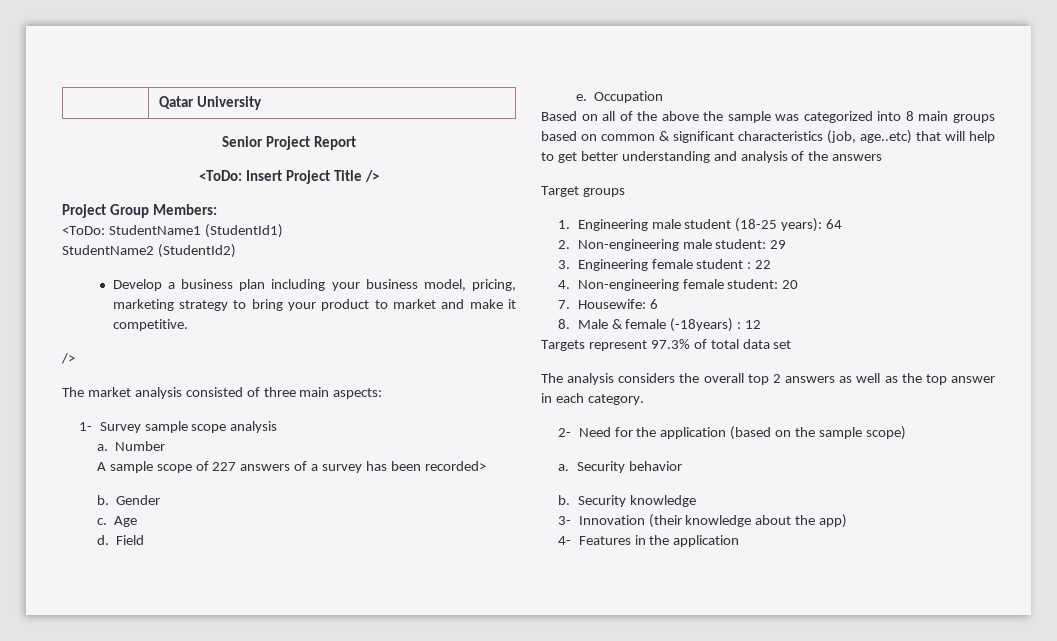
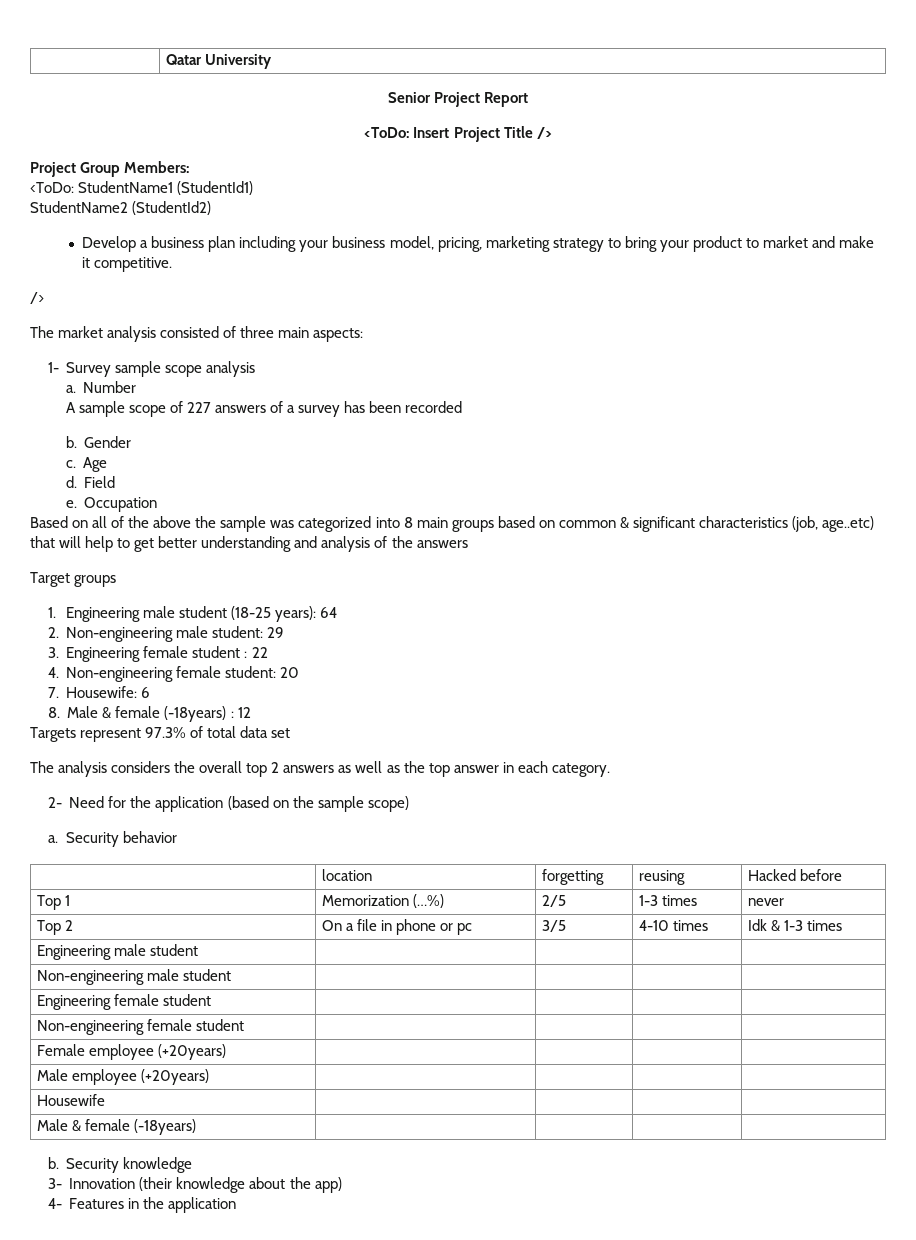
- A sample scope of 227 answers of a survey has been recorded>
+ A sample scope of 227 answers of a survey has been recorded
+ | location | forgetting | reusing | Hacked before
+ Top 1 | Memorization (…%) | 2/5 | 1-3 times | never
+ Top 2 | On a file in phone or pc | 3/5 | 4-10 times | Idk & 1-3 times
+ Engineering male student | | | |
+ Non-engineering male student | | | |
+ Engineering female student | | | |
+ Non-engineering female student | | | |
+ Female employee (+20years) | | | |
+ Male employee (+20years) | | | |
+ Housewife | | | |
+ Male & female (-18years) | | | |

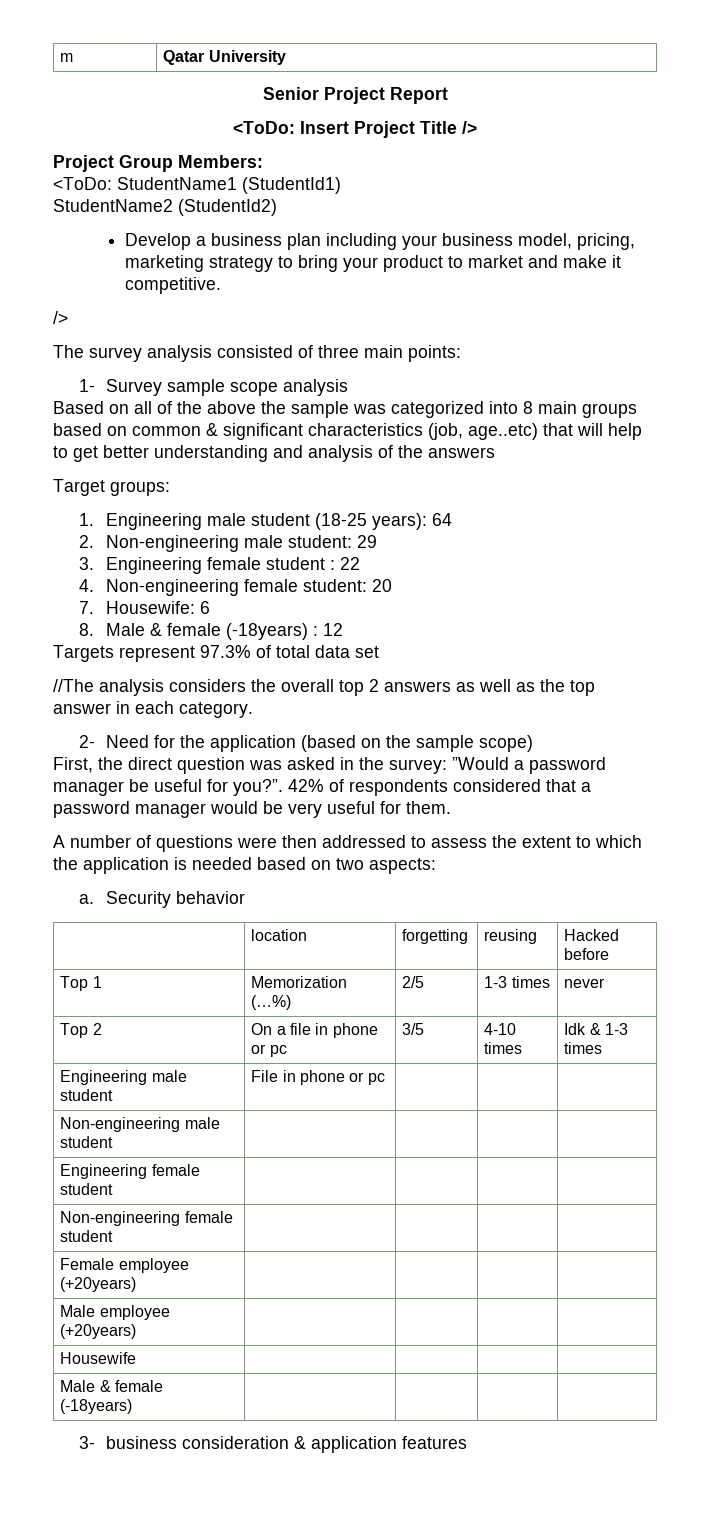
- | Qatar University
+ m | Qatar University
- The market analysis consisted of three main aspects:
+ The survey analysis consisted of three main points:
- a. Number
- A sample scope of 227 answers of a survey has been recorded
- b. Gender
- c. Age
- d. Field
- e. Occupation
- Target groups
+ Target groups:
- The analysis considers the overall top 2 answers as well as the top answer in each category.
+ //The analysis considers the overall top 2 answers as well as the top answer in each category.
+ First, the direct question was asked in the survey: ”Would a password manager be useful for you?”. 42% of respondents considered that a password manager would be very useful for them.
+ A number of questions were then addressed to assess the extent to which the application is needed based on two aspects:
- Engineering male student | | | |
+ Engineering male student | File in phone or pc | | |
- b. Security knowledge
- 3- Innovation (their knowledge about the app)
- 4- Features in the application
+ 3- business consideration & application features

